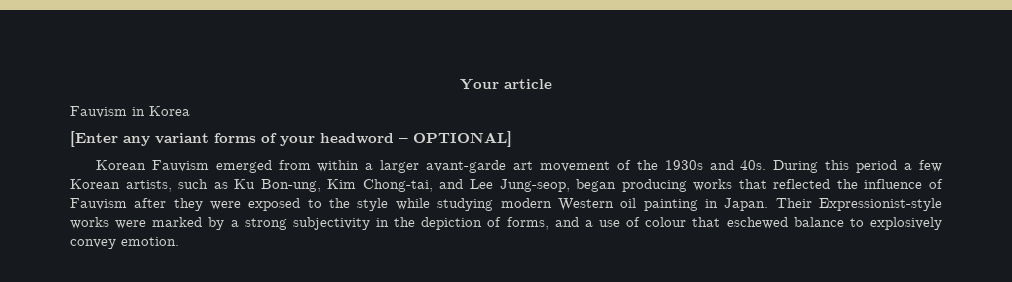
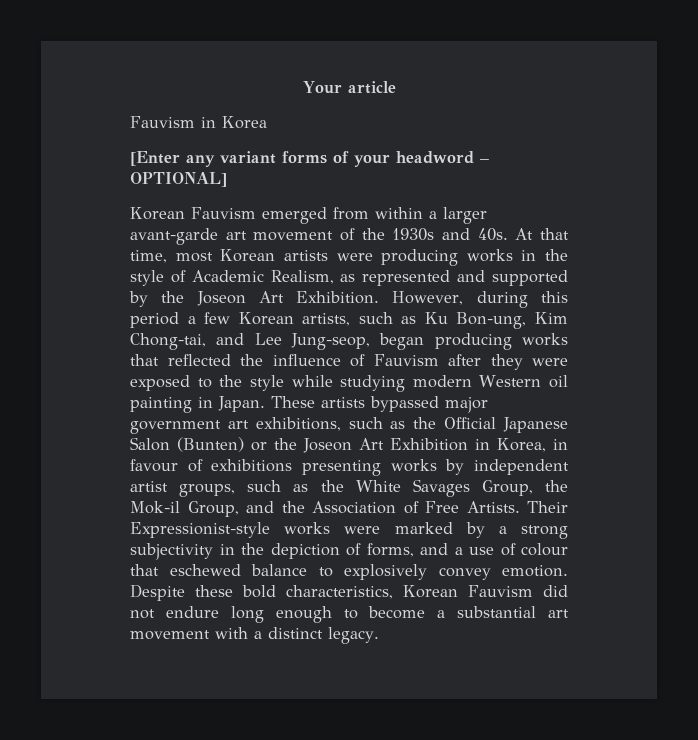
- During this period a few Korean artists, such as Ku Bon-ung, Kim Chong-tai, and Lee Jung-seop, began producing works that reflected the influence of Fauvism after they were exposed to the style while studying modern Western oil painting in Japan.
+ At that time, most Korean artists were producing works in the style of Academic Realism, as represented and supported by the Joseon Art Exhibition. However, during this period a few Korean artists, such as Ku Bon-ung, Kim Chong-tai, and Lee Jung-seop, began producing works that reflected the influence of Fauvism after they were exposed to the style while studying modern Western oil painting in Japan.
+ These artists bypassed major government art exhibitions, such as the Official Japanese Salon (Bunten) or the Joseon Art Exhibition in Korea, in favour of exhibitions presenting works by independent artist groups, such as the White Savages Group, the Mok-il Group, and the Association of Free Artists.
+ Despite these bold characteristics, Korean Fauvism did not endure long enough to become a substantial art movement with a distinct legacy.

